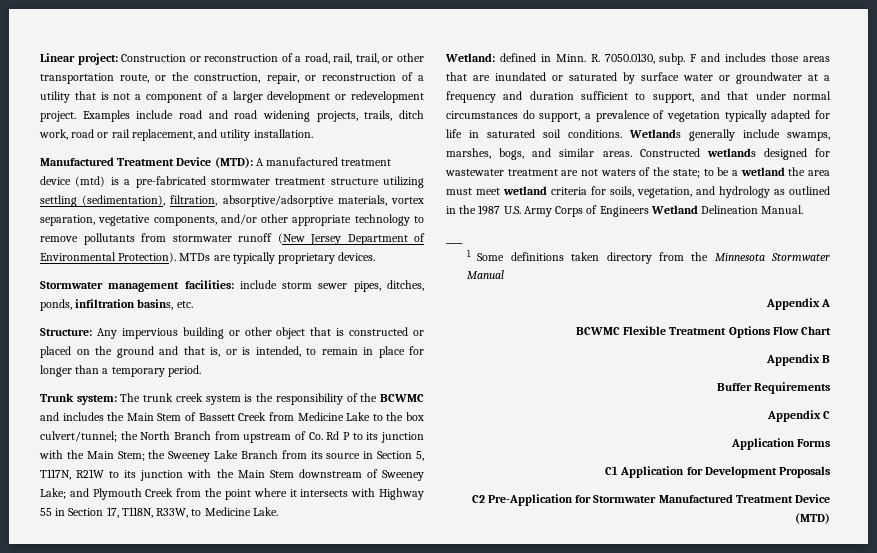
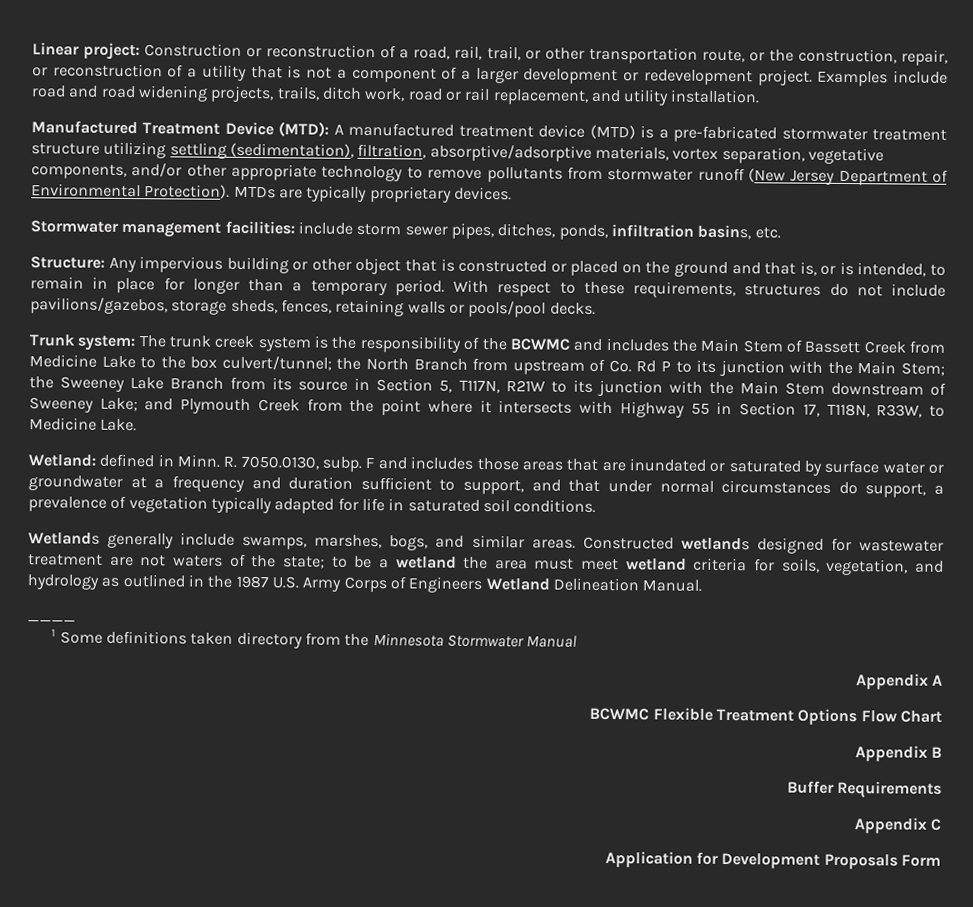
- Manufactured Treatment Device (MTD): A manufactured treatment device (mtd) is a pre-fabricated stormwater treatment structure utilizing settling (sedimentation), filtration, absorptive/adsorptive materials, vortex separation, vegetative components, and/or other appropriate technology to remove pollutants from stormwater runoff (New Jersey Department of Environmental Protection).
+ Manufactured Treatment Device (MTD): A manufactured treatment device (MTD) is a pre-fabricated stormwater treatment structure utilizing settling (sedimentation), filtration, absorptive/adsorptive materials, vortex separation, vegetative components, and/or other appropriate technology to remove pollutants from stormwater runoff (New Jersey Department of Environmental Protection).
+ With respect to these requirements, structures do not include pavilions/gazebos, storage sheds, fences, retaining walls or pools/pool decks.
- F and includes those areas that are inundated or saturated by surface water or groundwater at a frequency and duration sufficient to support, and that under normal circumstances do support, a prevalence of vegetation typically adapted for life in saturated soil conditions. Wetlands generally include swamps, marshes, bogs, and similar areas.
+ F and includes those areas that are inundated or saturated by surface water or groundwater at a frequency and duration sufficient to support, and that under normal circumstances do support, a prevalence of vegetation typically adapted for life in saturated soil conditions.
+ Wetlands generally include swamps, marshes, bogs, and similar areas.
- Application Forms
- C1 Application for Development Proposals
- C2 Pre-Application for Stormwater Manufactured Treatment Device (MTD)
+ Application for Development Proposals Form

